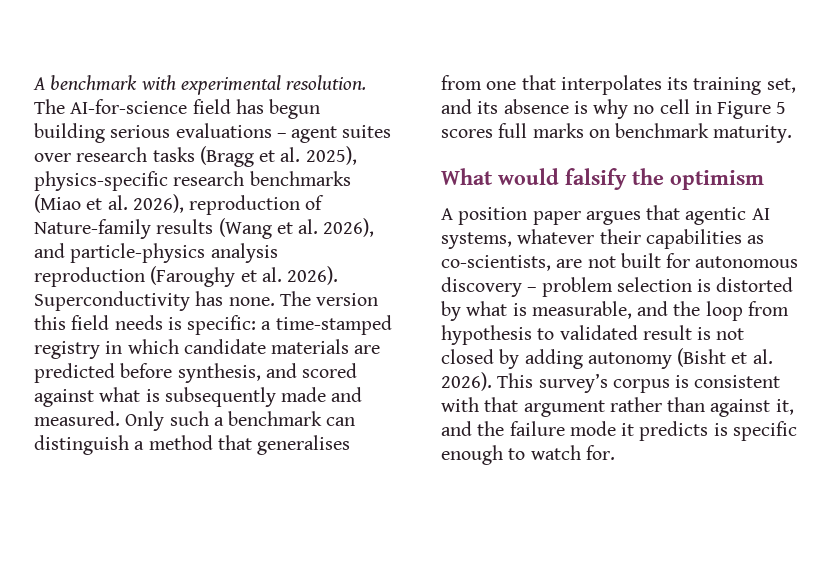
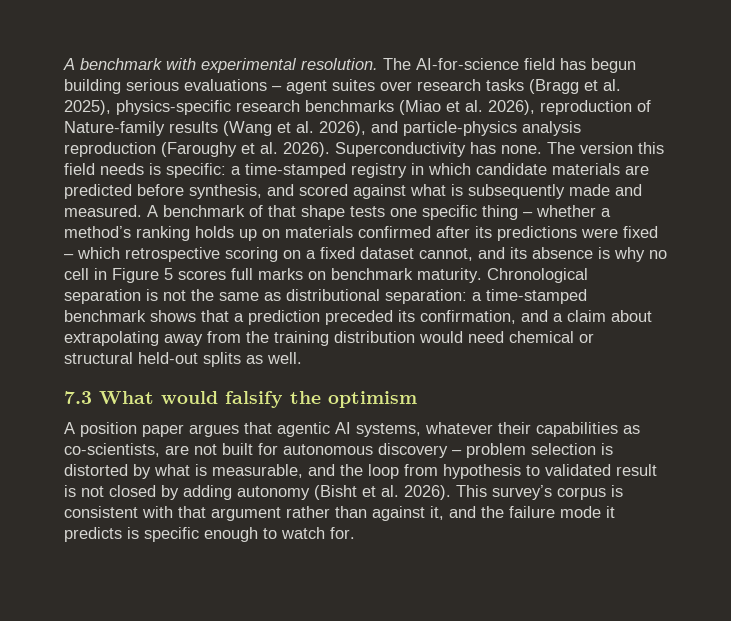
- Only such a benchmark can distinguish a method that generalises from one that interpolates its training set, and its absence is why no cell in Figure 5 scores full marks on benchmark maturity.
- What would falsify the optimism
+ A benchmark of that shape tests one specific thing – whether a method’s ranking holds up on materials confirmed after its predictions were fixed – which retrospective scoring on a fixed dataset cannot, and its absence is why no cell in Figure 5 scores full marks on benchmark maturity. Chronological separation is not the same as distributional separation: a time-stamped benchmark shows that a prediction preceded its confirmation, and a claim about extrapolating away from the training distribution would need chemical or structural held-out splits as well.
+ 7.3 What would falsify the optimism

